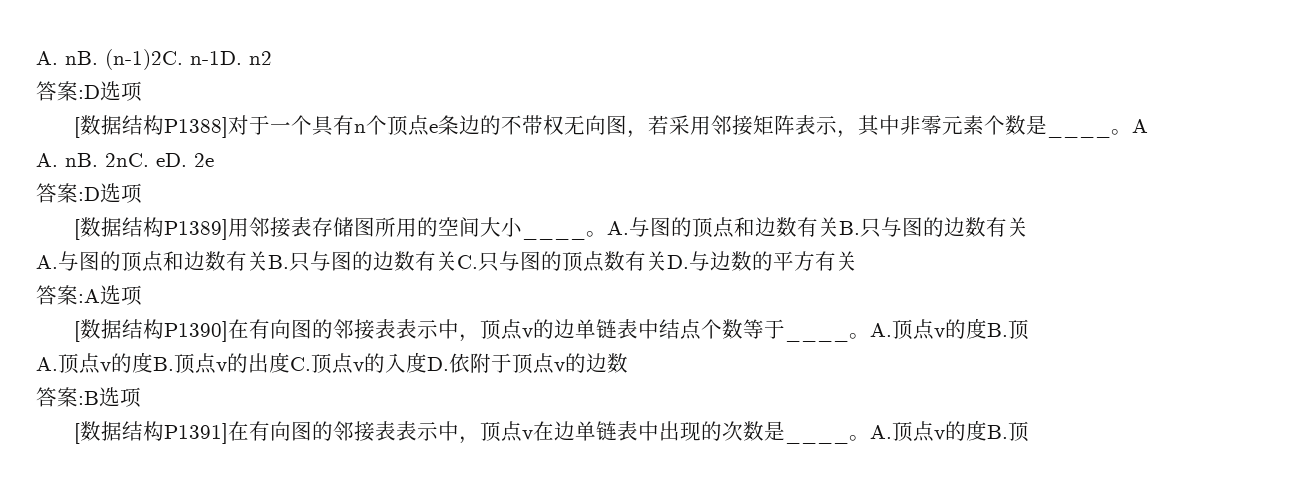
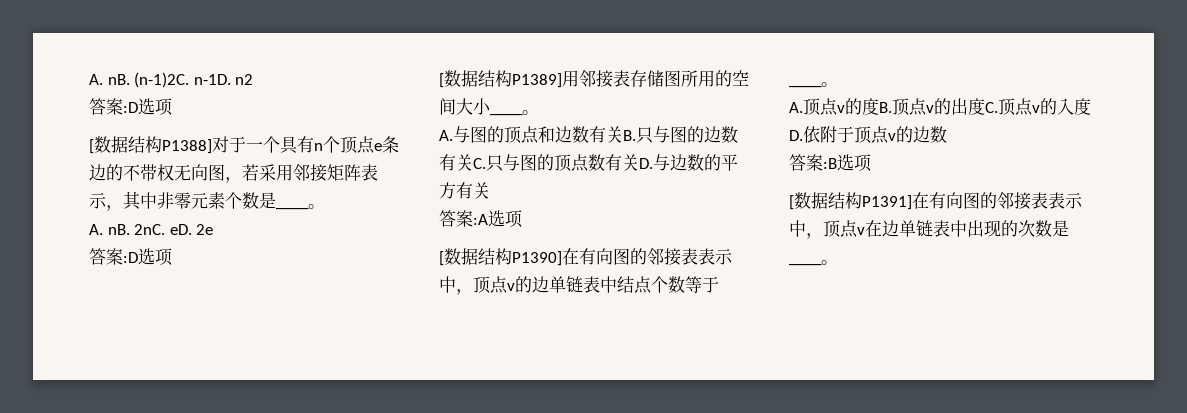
- A
- [数据结构P1389]用邻接表存储图所用的空间大小____。A.与图的顶点和边数有关B.只与图的边数有关
+ [数据结构P1389]用邻接表存储图所用的空间大小____。
- [数据结构P1390]在有向图的邻接表表示中，顶点v的边单链表中结点个数等于____。A.顶点v的度B.顶
+ [数据结构P1390]在有向图的邻接表表示中，顶点v的边单链表中结点个数等于____。
- [数据结构P1391]在有向图的邻接表表示中，顶点v在边单链表中出现的次数是____。A.顶点v的度B.顶
+ [数据结构P1391]在有向图的邻接表表示中，顶点v在边单链表中出现的次数是____。

